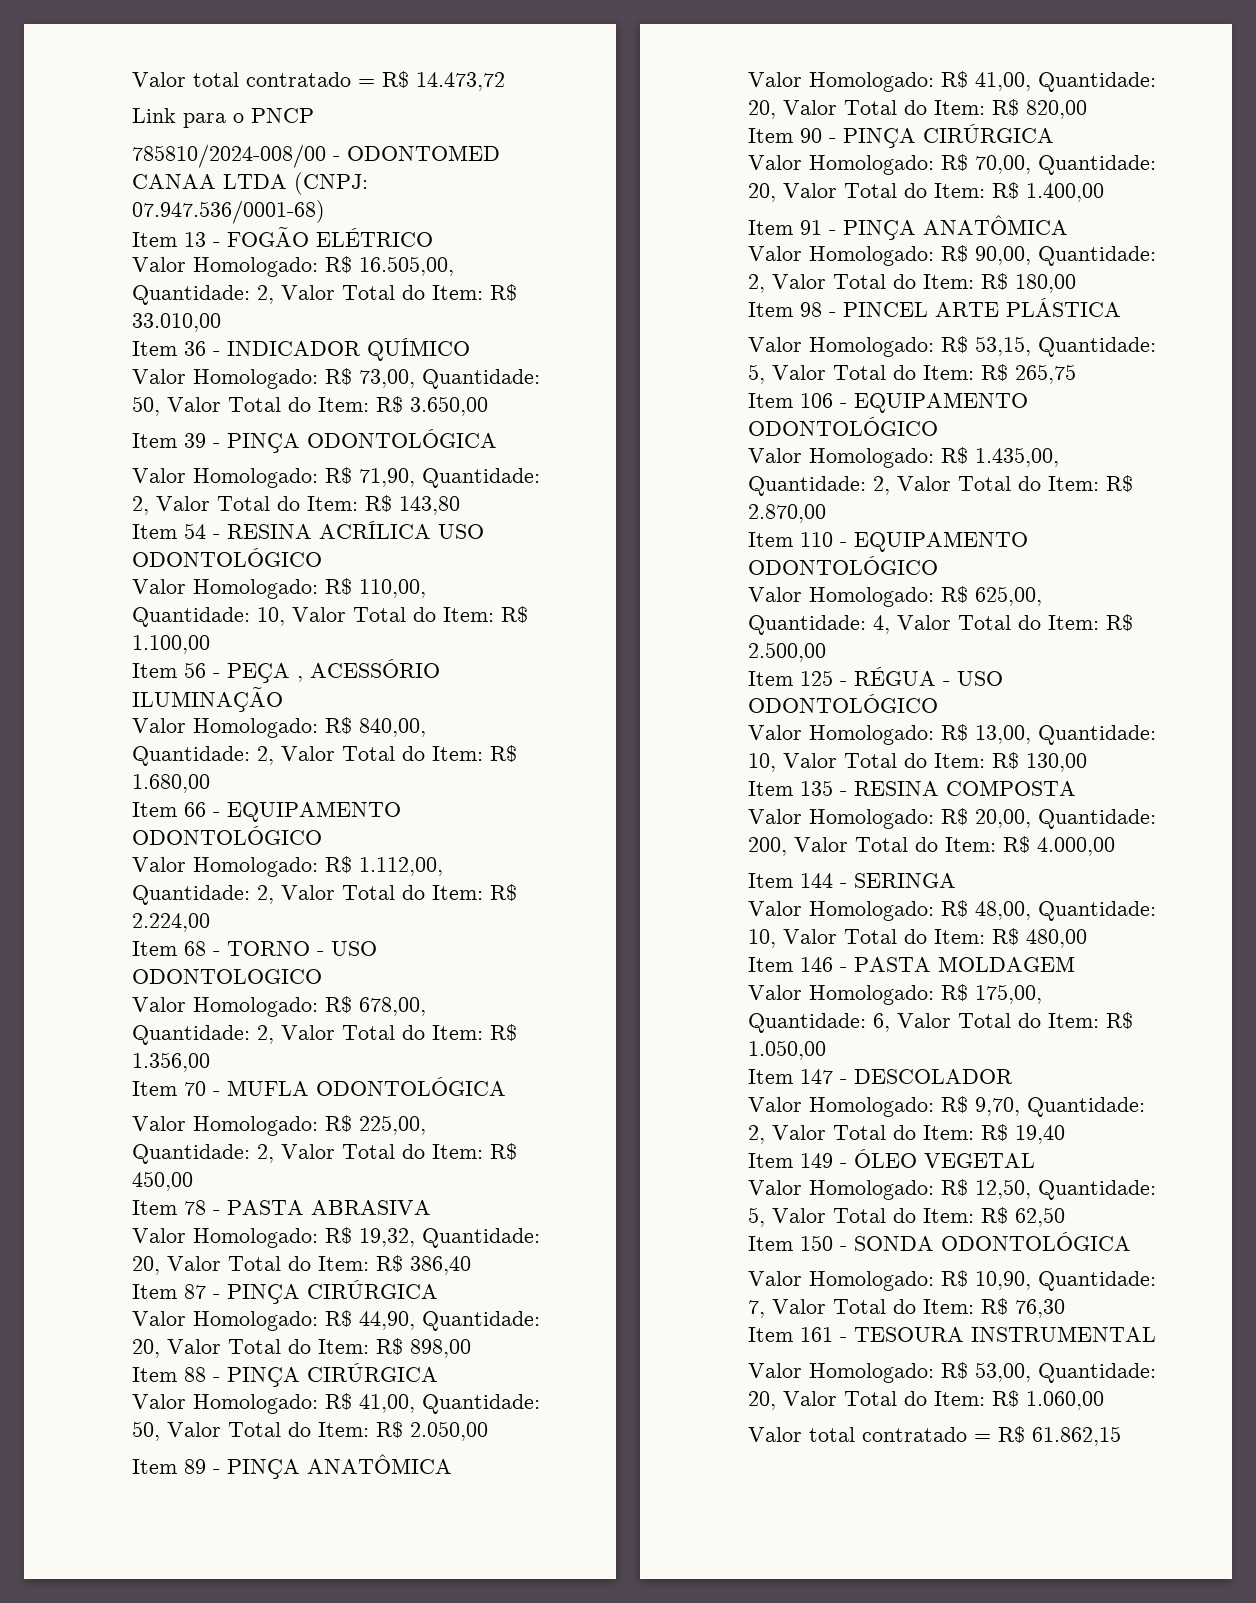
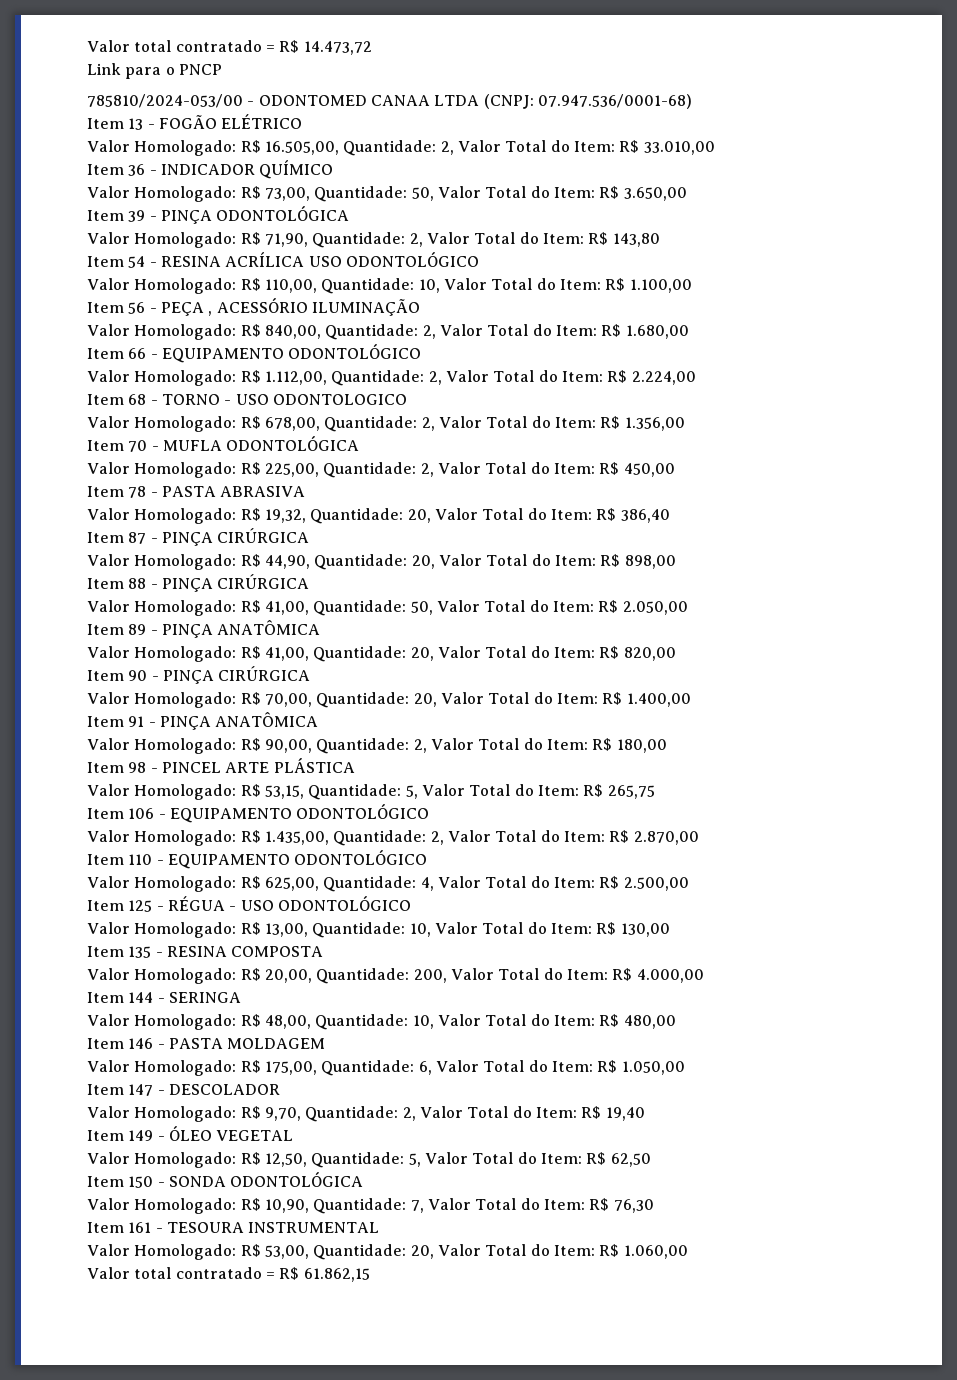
- 785810/2024-008/00 - ODONTOMED CANAA LTDA (CNPJ: 07.947.536/0001-68)
+ 785810/2024-053/00 - ODONTOMED CANAA LTDA (CNPJ: 07.947.536/0001-68)

